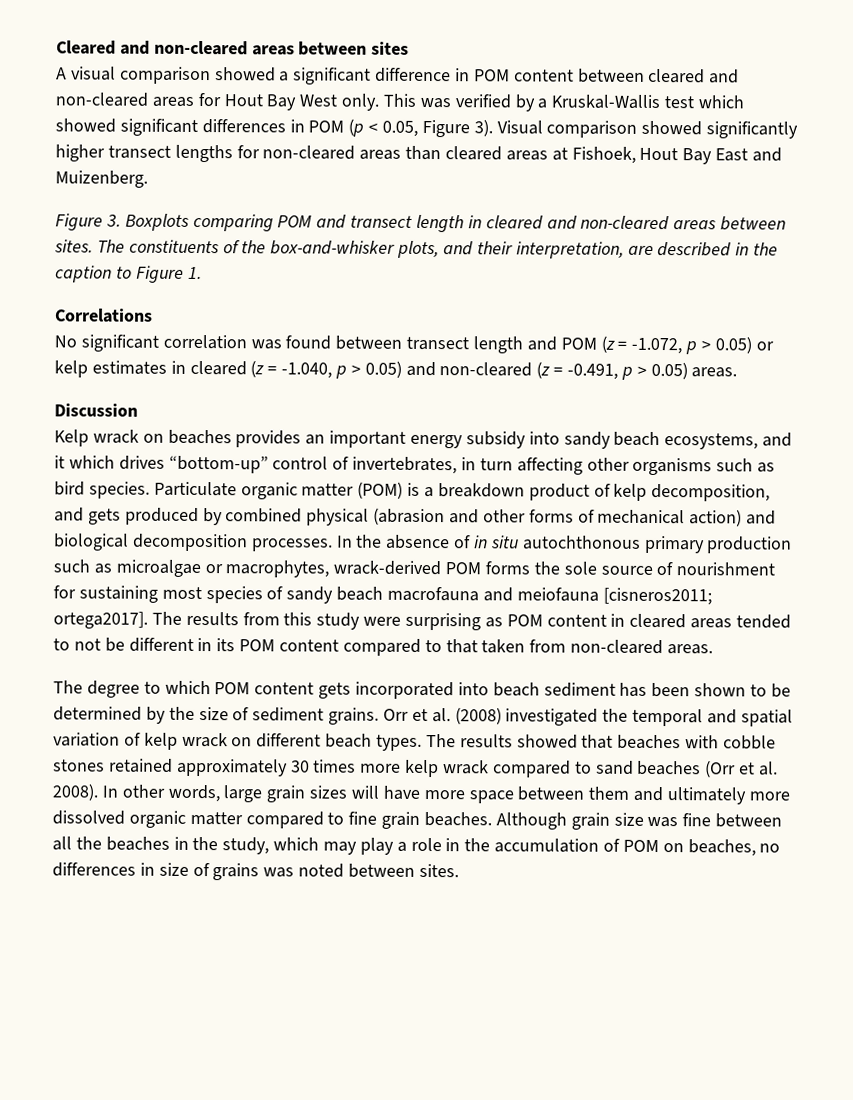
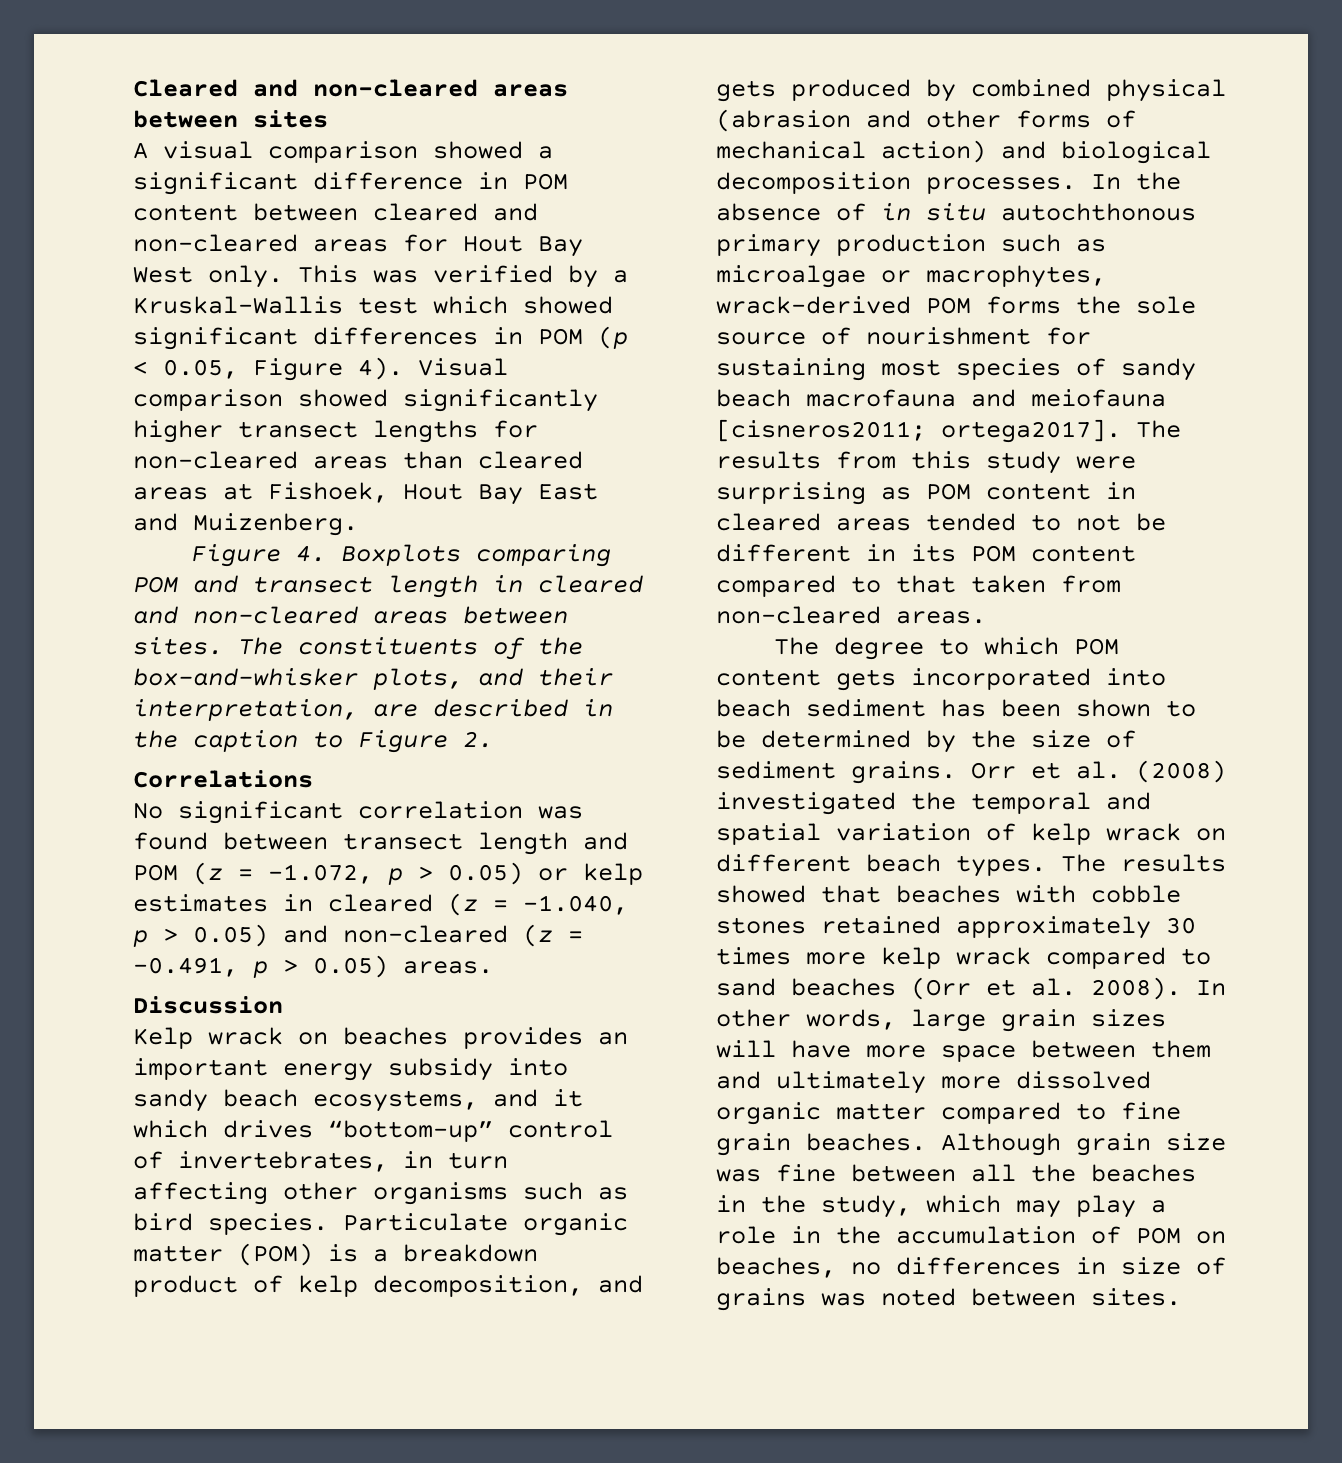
- This was verified by a Kruskal-Wallis test which showed significant differences in POM (p < 0.05, Figure 3).
+ This was verified by a Kruskal-Wallis test which showed significant differences in POM (p < 0.05, Figure 4).
- Figure 3. Boxplots comparing POM and transect length in cleared and non-cleared areas between sites.
+ Figure 4. Boxplots comparing POM and transect length in cleared and non-cleared areas between sites.
- The constituents of the box-and-whisker plots, and their interpretation, are described in the caption to Figure 1.
+ The constituents of the box-and-whisker plots, and their interpretation, are described in the caption to Figure 2.

